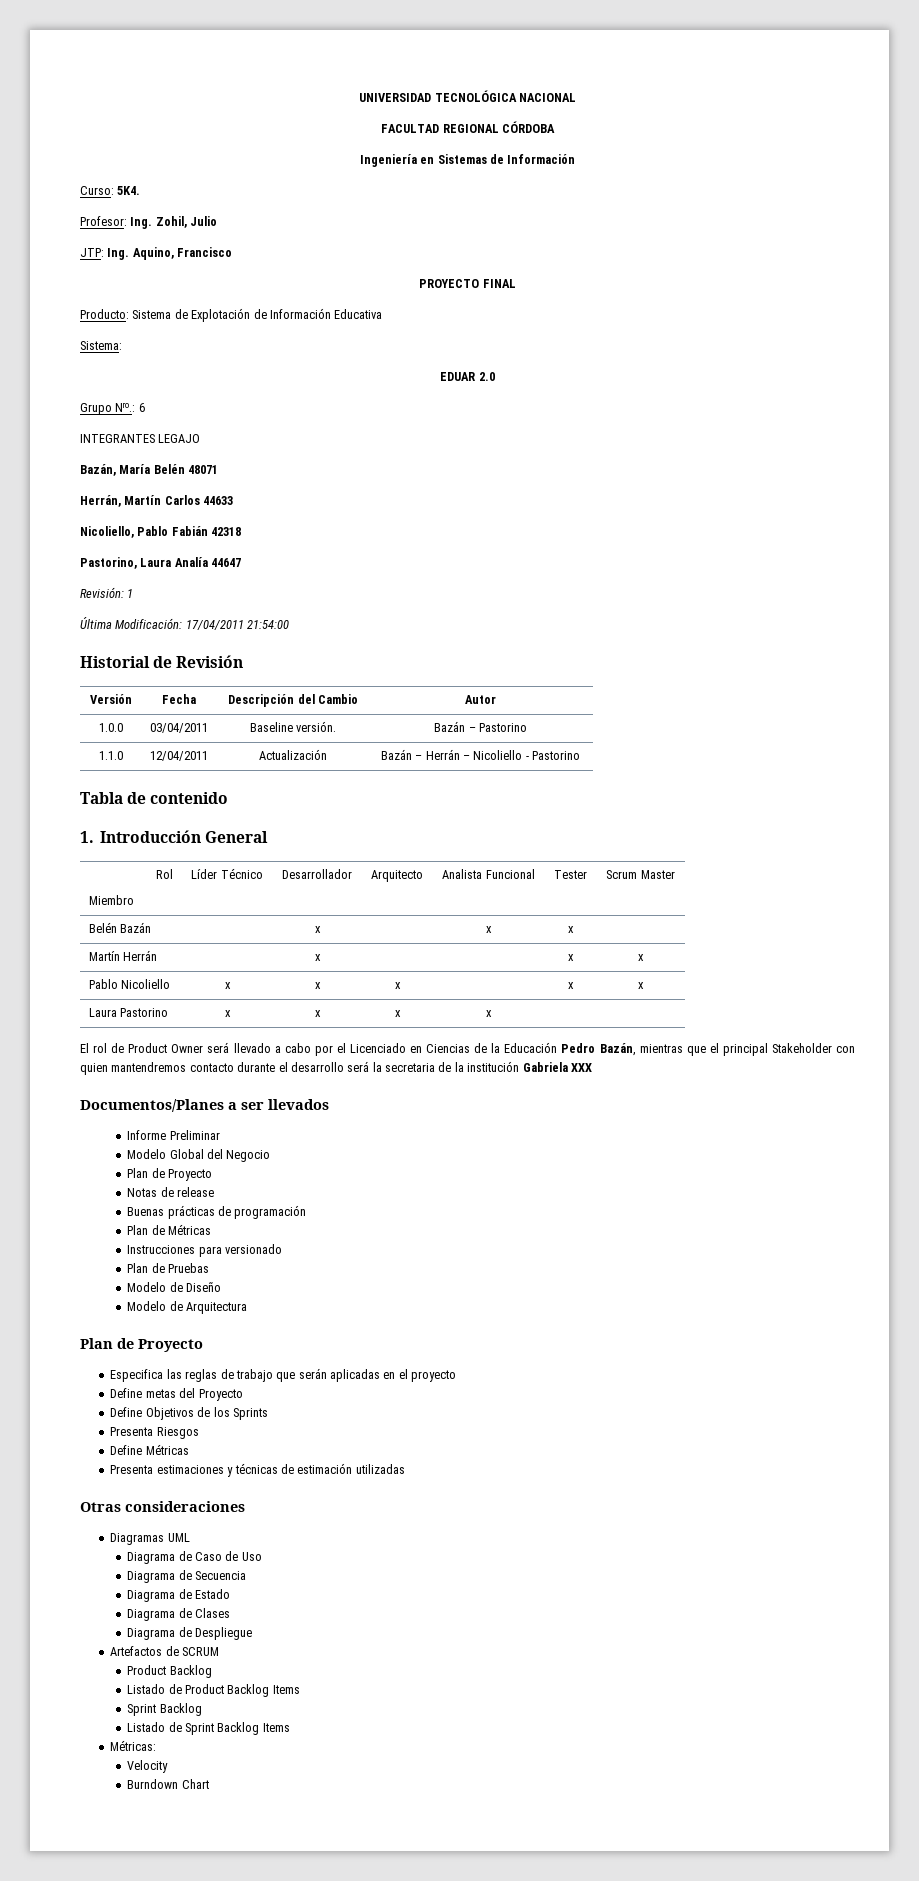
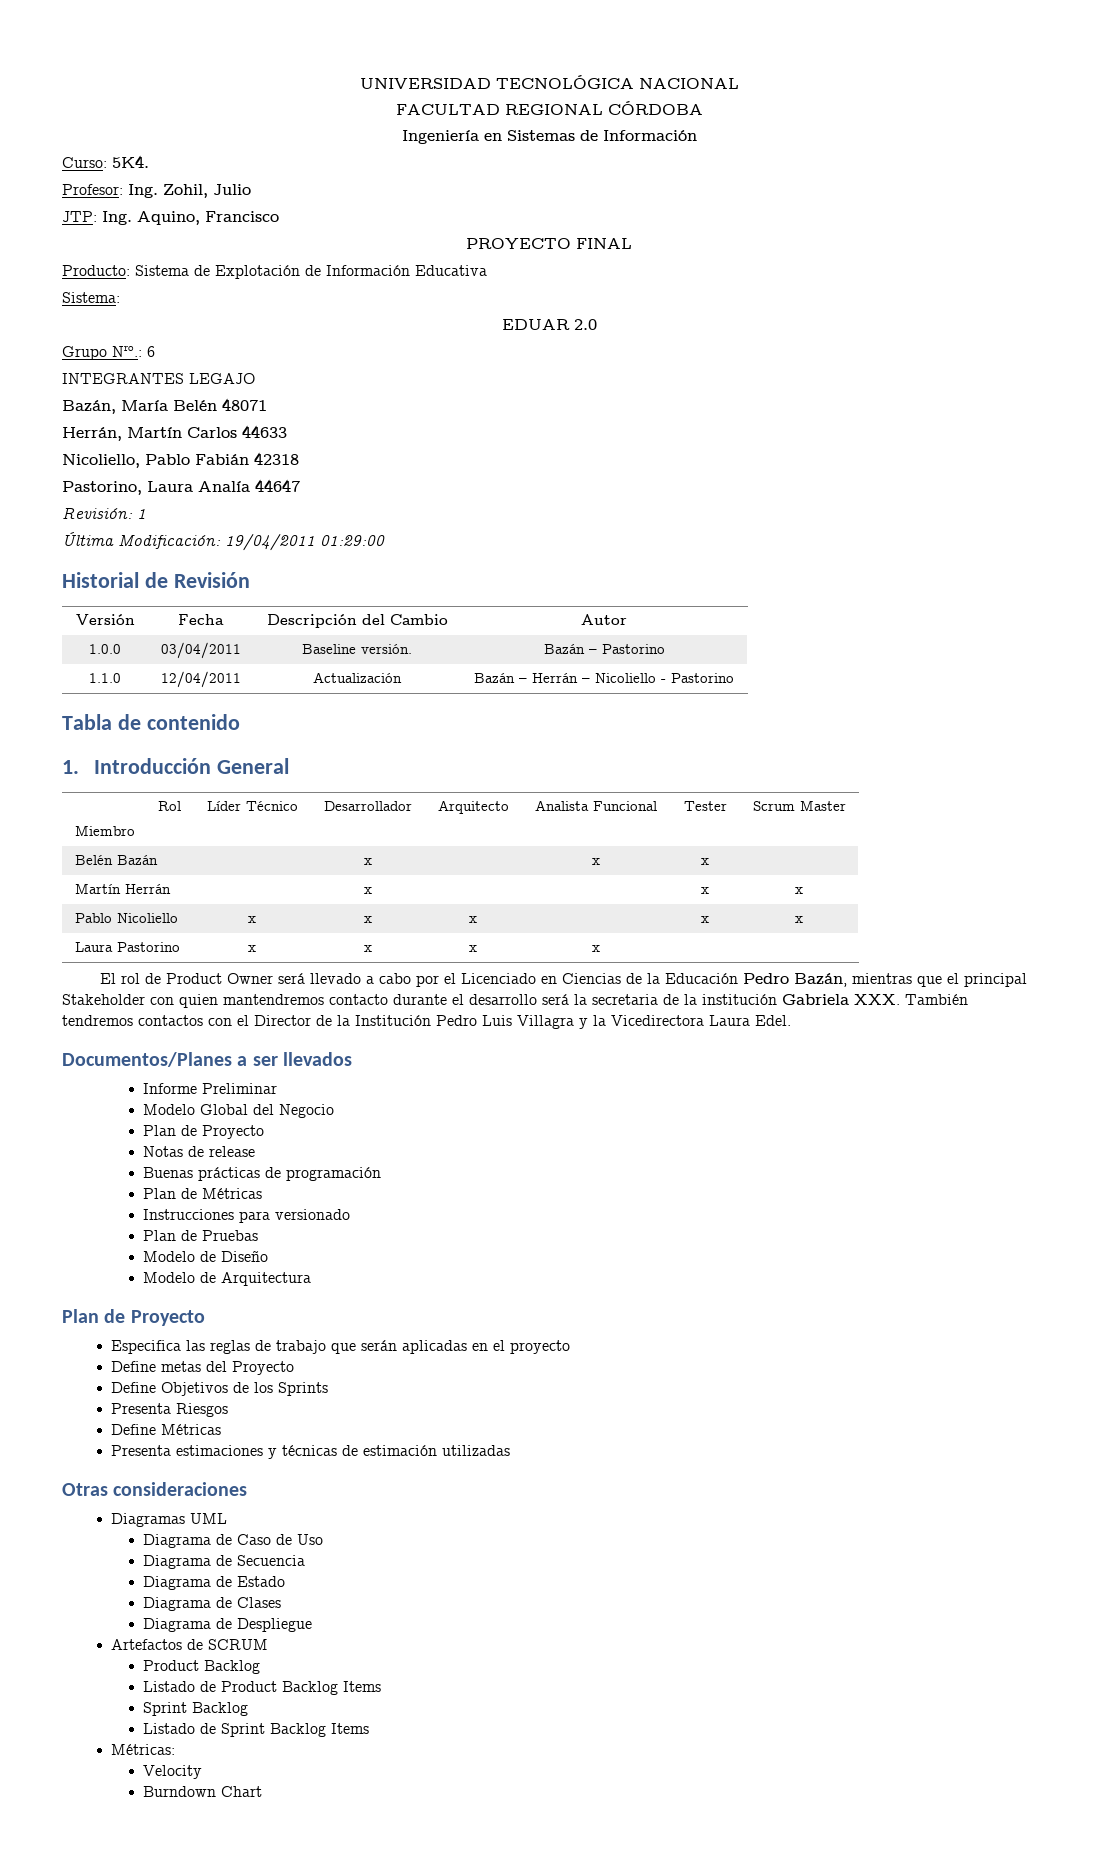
- Última Modificación: 17/04/2011 21:54:00
+ Última Modificación: 19/04/2011 01:29:00
- El rol de Product Owner será llevado a cabo por el Licenciado en Ciencias de la Educación Pedro Bazán, mientras que el principal Stakeholder con quien mantendremos contacto durante el desarrollo será la secretaria de la institución Gabriela XXX
+ El rol de Product Owner será llevado a cabo por el Licenciado en Ciencias de la Educación Pedro Bazán, mientras que el principal Stakeholder con quien mantendremos contacto durante el desarrollo será la secretaria de la institución Gabriela XXX. También tendremos contactos con el Director de la Institución Pedro Luis Villagra y la Vicedirectora Laura Edel.

